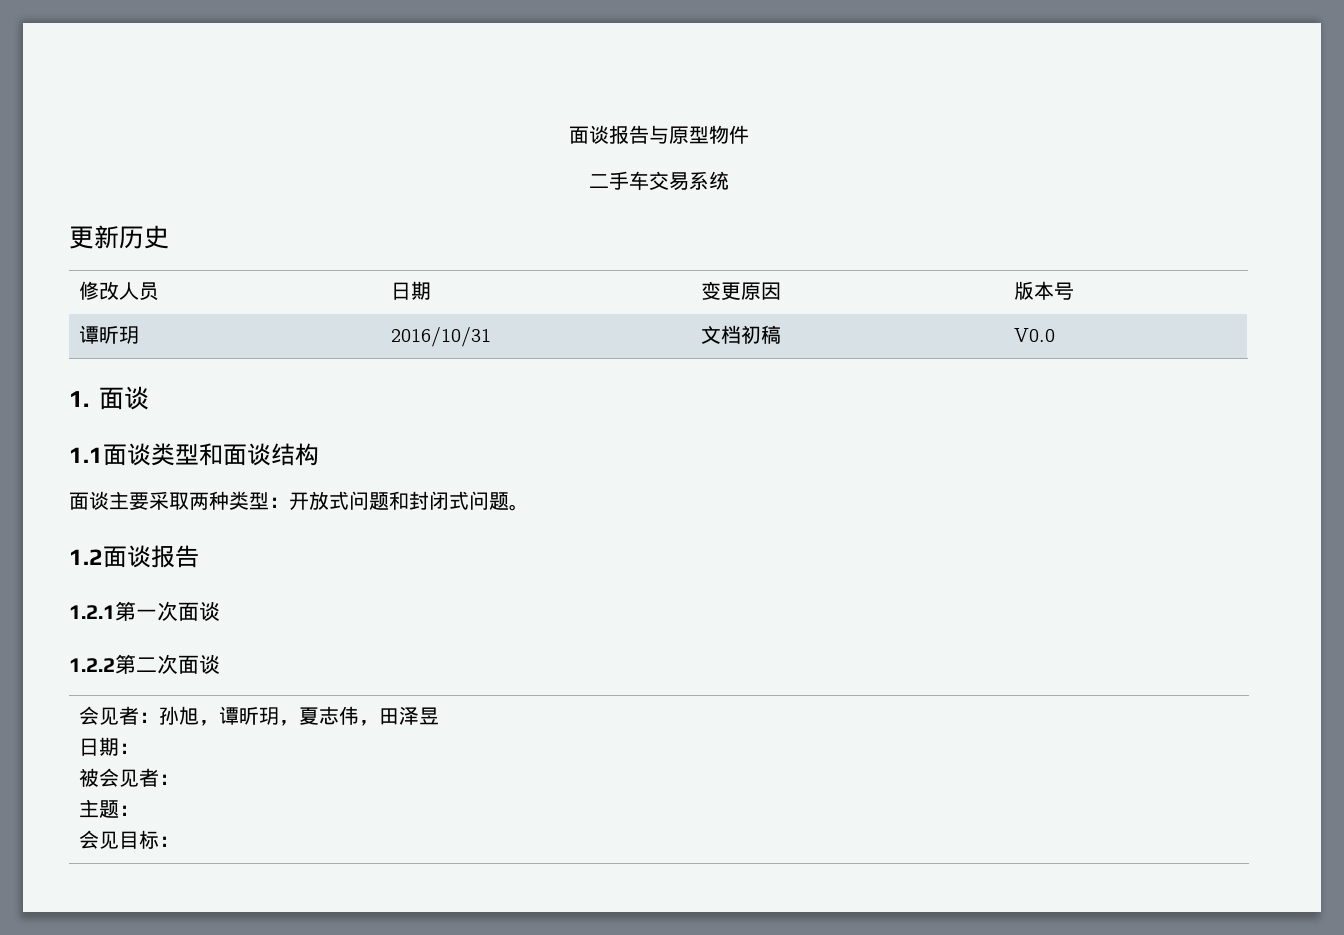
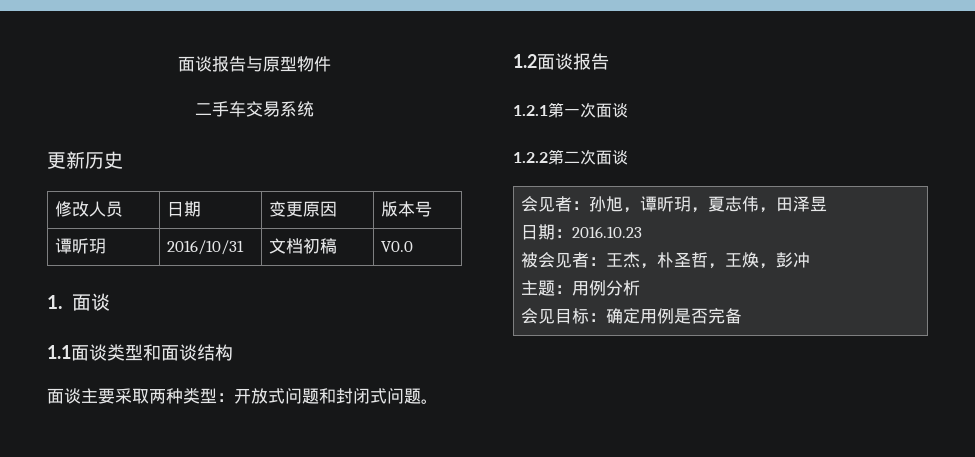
  会见者：孙旭，谭昕玥，夏志伟，田泽昱
- 日期：
- 被会见者：
- 主题：
- 会见目标：
+ 日期：2016.10.23
+ 被会见者：王杰，朴圣哲，王焕，彭冲
+ 主题：用例分析
+ 会见目标：确定用例是否完备

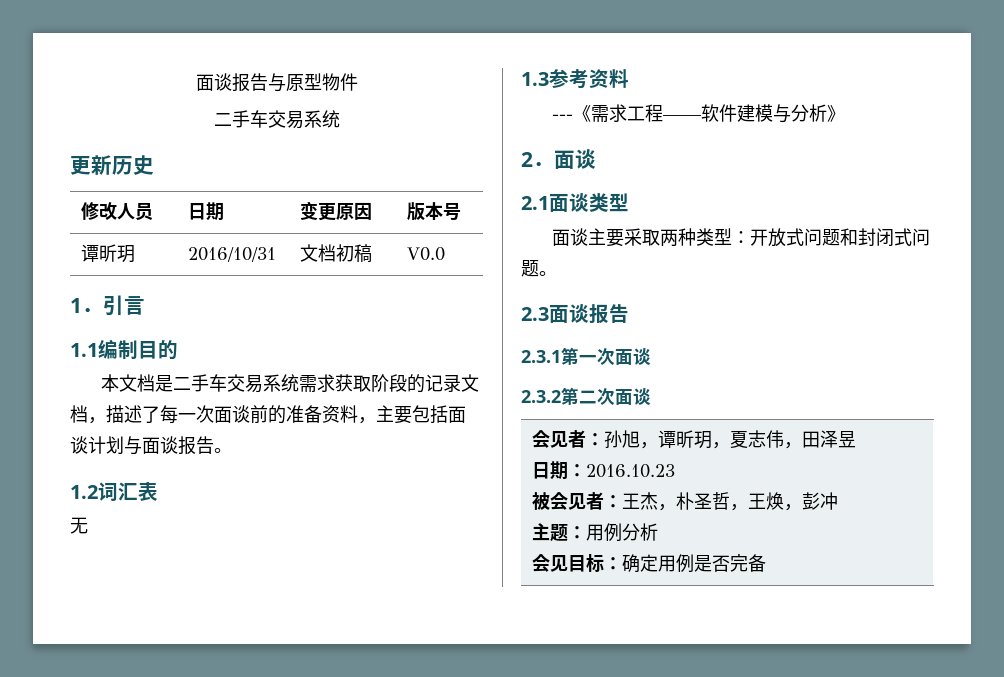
- 1.面谈
- 1.1面谈类型和面谈结构
+ 1．引言
+ 1.1编制目的
+ 本文档是二手车交易系统需求获取阶段的记录文档，描述了每一次面谈前的准备资料，主要包括面谈计划与面谈报告。
+ 1.2词汇表
+ 无
+ 1.3参考资料
+ ---《需求工程——软件建模与分析》
+ 2．面谈
+ 2.1面谈类型
- 1.2面谈报告
+ 2.3面谈报告
- 1.2.1第一次面谈
+ 2.3.1第一次面谈
- 1.2.2第二次面谈
+ 2.3.2第二次面谈

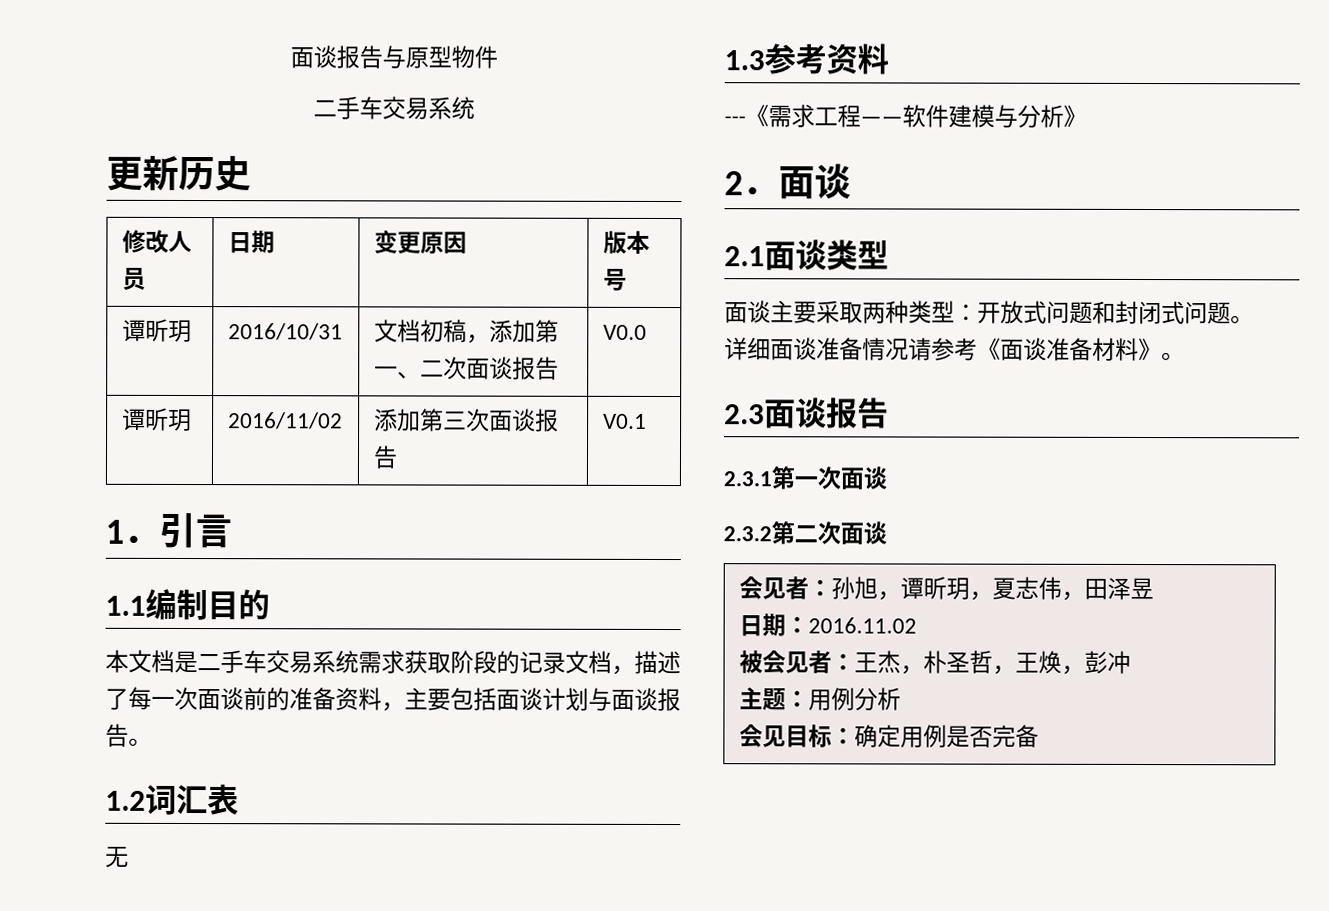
- 谭昕玥 | 2016/10/31 | 文档初稿 | V0.0
+ 谭昕玥 | 2016/10/31 | 文档初稿，添加第一、二次面谈报告 | V0.0
+ 谭昕玥 | 2016/11/02 | 添加第三次面谈报告 | V0.1
+ 详细面谈准备情况请参考《面谈准备材料》。
  会见者：孙旭，谭昕玥，夏志伟，田泽昱
- 日期：2016.10.23
+ 日期：2016.11.02

